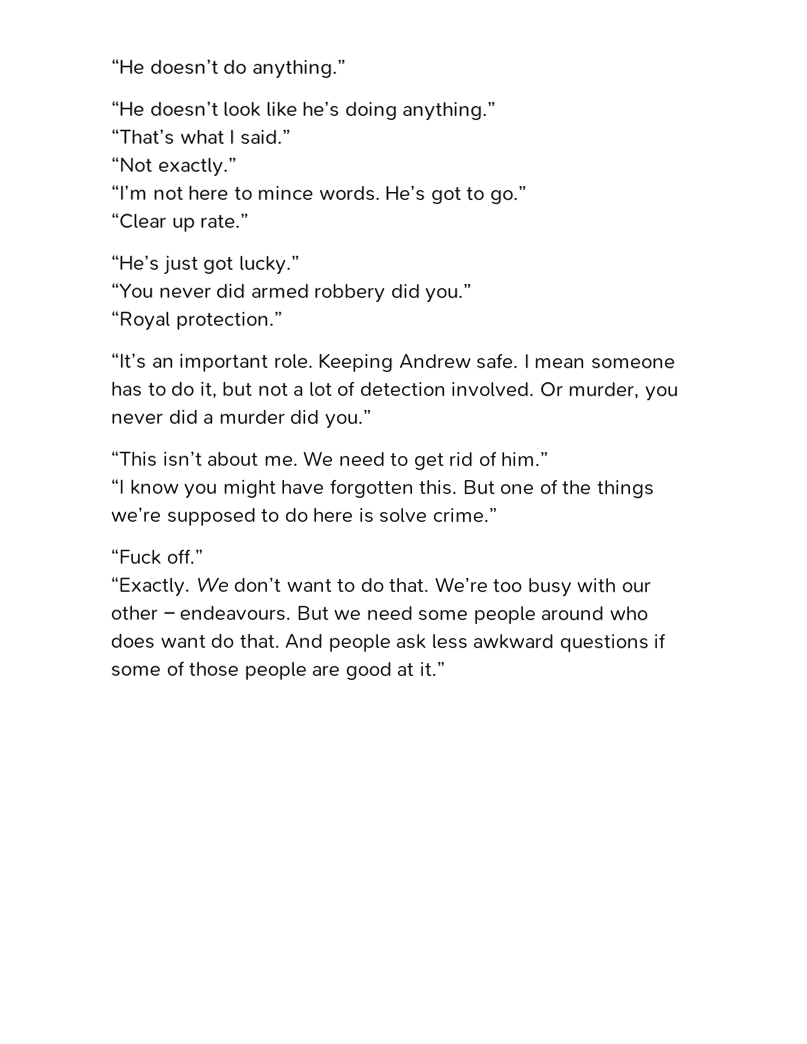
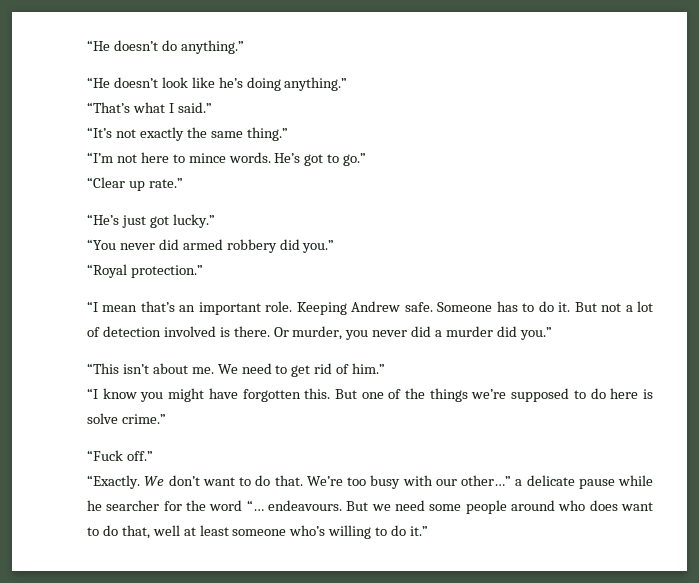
- “Not exactly.”
+ “It’s not exactly the same thing.”
- “It’s an important role.
+ “I mean that’s an important role.
- I mean someone has to do it, but not a lot of detection involved.
+ Someone has to do it. But not a lot of detection involved is there.
- We’re too busy with our other – endeavours.
+ We’re too busy with our other…” a delicate pause while he searcher for the word “… endeavours.
- But we need some people around who does want do that. And people ask less awkward questions if some of those people are good at it.”
+ But we need some people around who does want to do that, well at least someone who’s willing to do it.”

